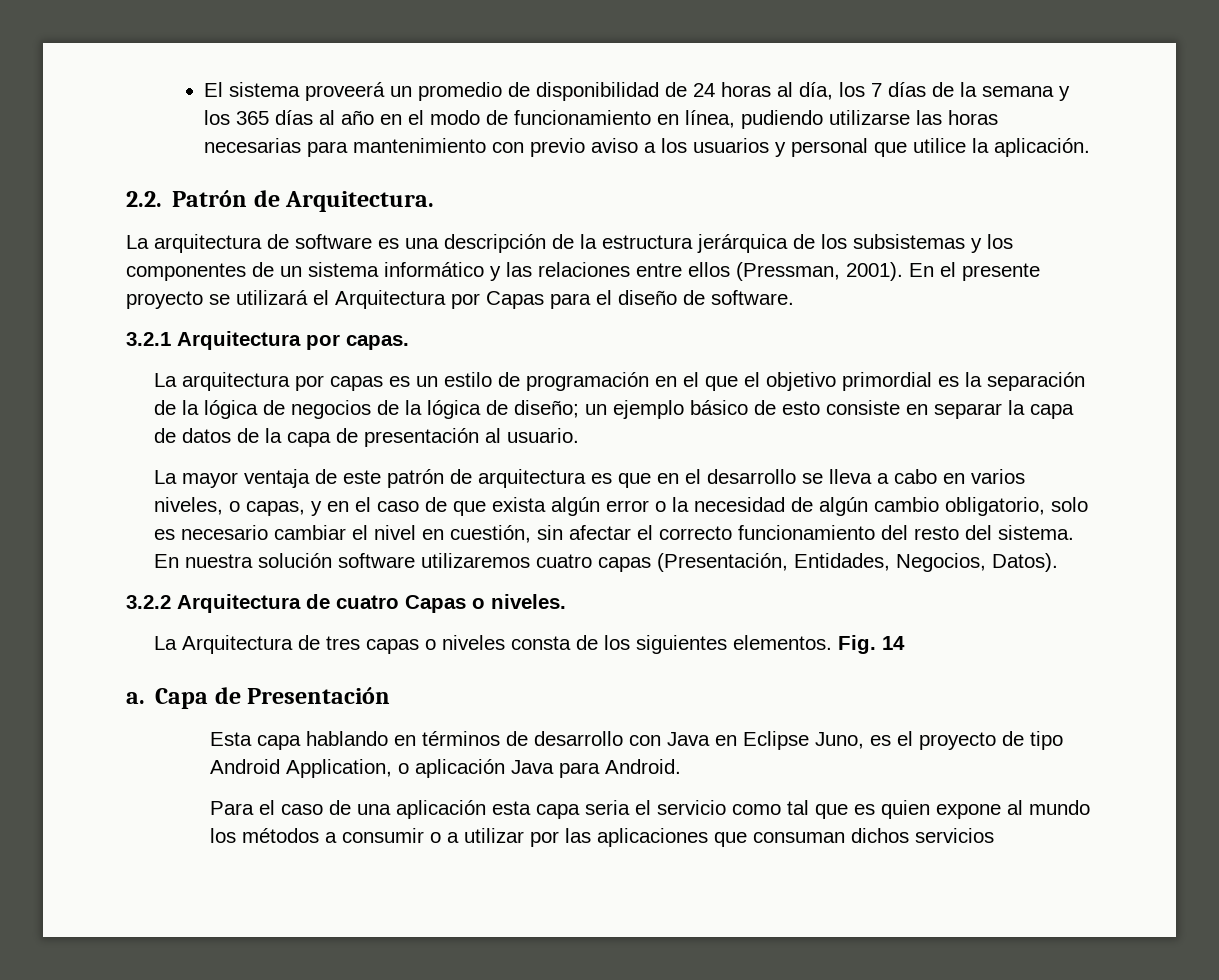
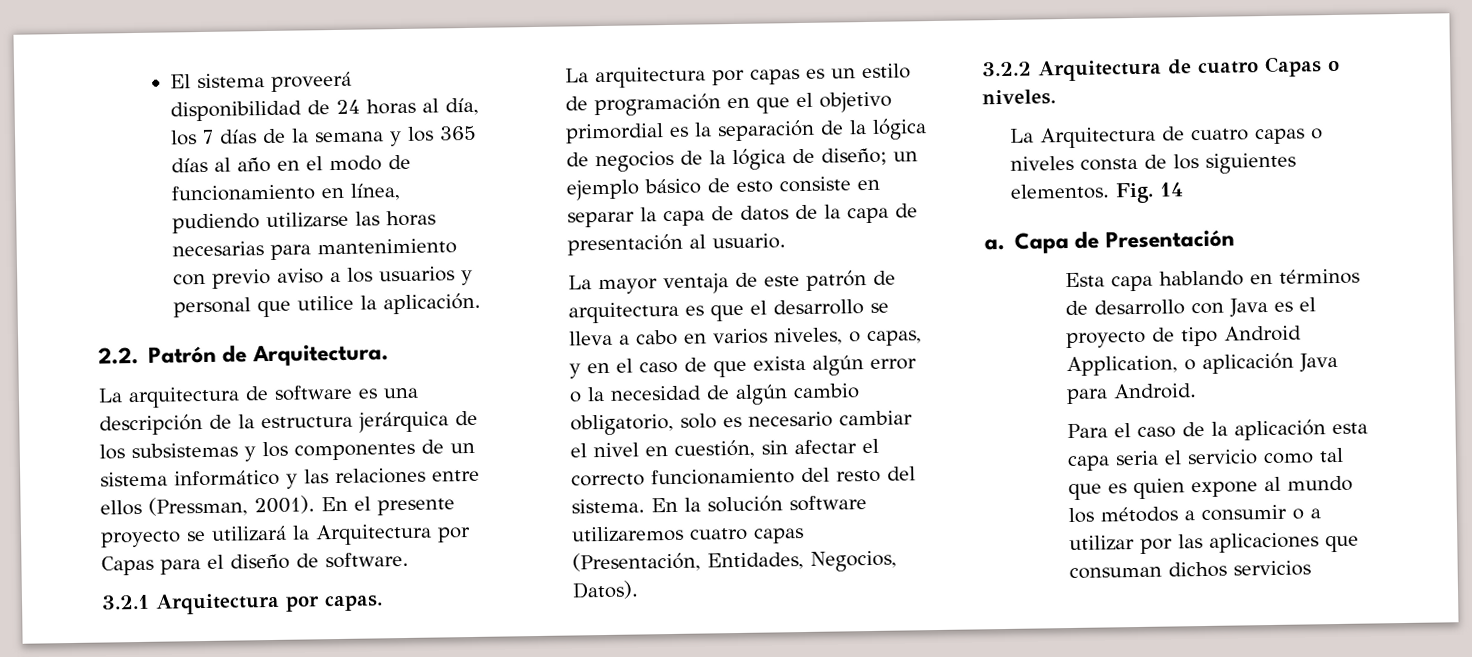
- El sistema proveerá un promedio de disponibilidad de 24 horas al día, los 7 días de la semana y los 365 días al año en el modo de funcionamiento en línea, pudiendo utilizarse las horas necesarias para mantenimiento con previo aviso a los usuarios y personal que utilice la aplicación.
+ El sistema proveerá disponibilidad de 24 horas al día, los 7 días de la semana y los 365 días al año en el modo de funcionamiento en línea, pudiendo utilizarse las horas necesarias para mantenimiento con previo aviso a los usuarios y personal que utilice la aplicación.
- En el presente proyecto se utilizará el Arquitectura por Capas para el diseño de software.
+ En el presente proyecto se utilizará la Arquitectura por Capas para el diseño de software.
- La arquitectura por capas es un estilo de programación en el que el objetivo primordial es la separación de la lógica de negocios de la lógica de diseño; un ejemplo básico de esto consiste en separar la capa de datos de la capa de presentación al usuario.
+ La arquitectura por capas es un estilo de programación en que el objetivo primordial es la separación de la lógica de negocios de la lógica de diseño; un ejemplo básico de esto consiste en separar la capa de datos de la capa de presentación al usuario.
- La mayor ventaja de este patrón de arquitectura es que en el desarrollo se lleva a cabo en varios niveles, o capas, y en el caso de que exista algún error o la necesidad de algún cambio obligatorio, solo es necesario cambiar el nivel en cuestión, sin afectar el correcto funcionamiento del resto del sistema.
+ La mayor ventaja de este patrón de arquitectura es que el desarrollo se lleva a cabo en varios niveles, o capas, y en el caso de que exista algún error o la necesidad de algún cambio obligatorio, solo es necesario cambiar el nivel en cuestión, sin afectar el correcto funcionamiento del resto del sistema.
- En nuestra solución software utilizaremos cuatro capas (Presentación, Entidades, Negocios, Datos).
+ En la solución software utilizaremos cuatro capas (Presentación, Entidades, Negocios, Datos).
- La Arquitectura de tres capas o niveles consta de los siguientes elementos.
+ La Arquitectura de cuatro capas o niveles consta de los siguientes elementos.
- Esta capa hablando en términos de desarrollo con Java en Eclipse Juno, es el proyecto de tipo Android Application, o aplicación Java para Android.
+ Esta capa hablando en términos de desarrollo con Java es el proyecto de tipo Android Application, o aplicación Java para Android.
- Para el caso de una aplicación esta capa seria el servicio como tal que es quien expone al mundo los métodos a consumir o a utilizar por las aplicaciones que consuman dichos servicios
+ Para el caso de la aplicación esta capa seria el servicio como tal que es quien expone al mundo los métodos a consumir o a utilizar por las aplicaciones que consuman dichos servicios

